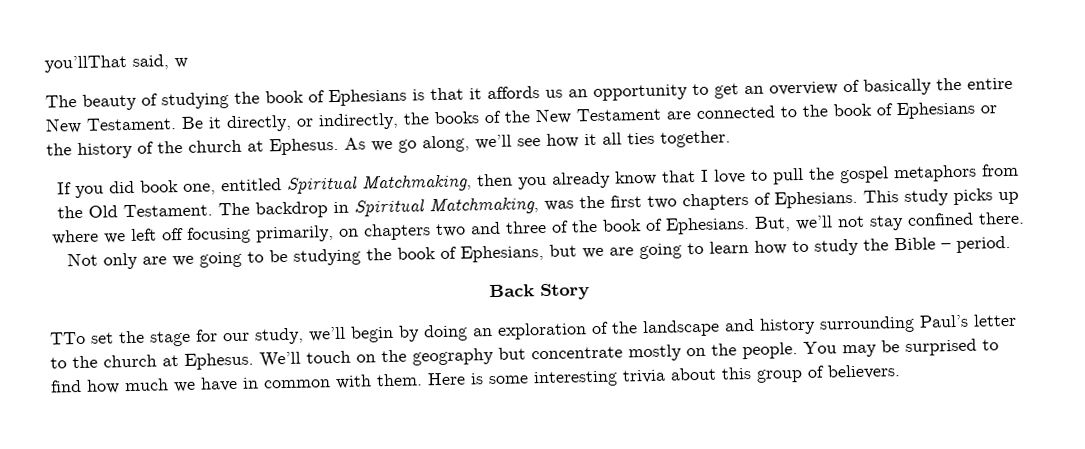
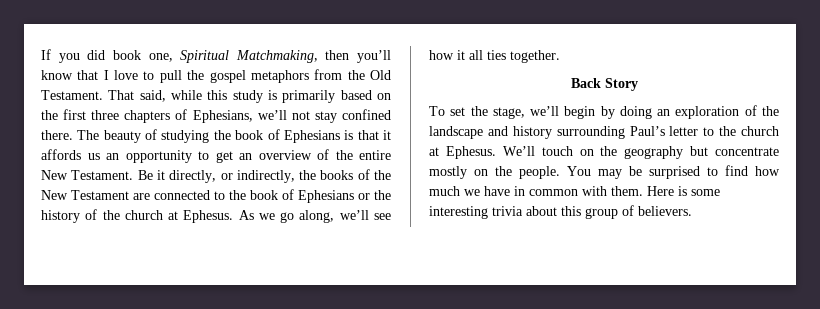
- you’llThat said, w
- The beauty of studying the book of Ephesians is that it affords us an opportunity to get an overview of basically the entire New Testament.
+ If you did book one, Spiritual Matchmaking, then you’ll know that I love to pull the gospel metaphors from the Old Testament. That said, while this study is primarily based on the first three chapters of Ephesians, we’ll not stay confined there. The beauty of studying the book of Ephesians is that it affords us an opportunity to get an overview of the entire New Testament.
- If you did book one, entitled Spiritual Matchmaking, then you already know that I love to pull the gospel metaphors from the Old Testament. The backdrop in Spiritual Matchmaking, was the first two chapters of Ephesians. This study picks up where we left off focusing primarily, on chapters two and three of the book of Ephesians. But, we’ll not stay confined there. Not only are we going to be studying the book of Ephesians, but we are going to learn how to study the Bible – period.
- TTo set the stage for our study, we’ll begin by doing an exploration of the landscape and history surrounding Paul’s letter to the church at Ephesus.
+ To set the stage, we’ll begin by doing an exploration of the landscape and history surrounding Paul’s letter to the church at Ephesus.

